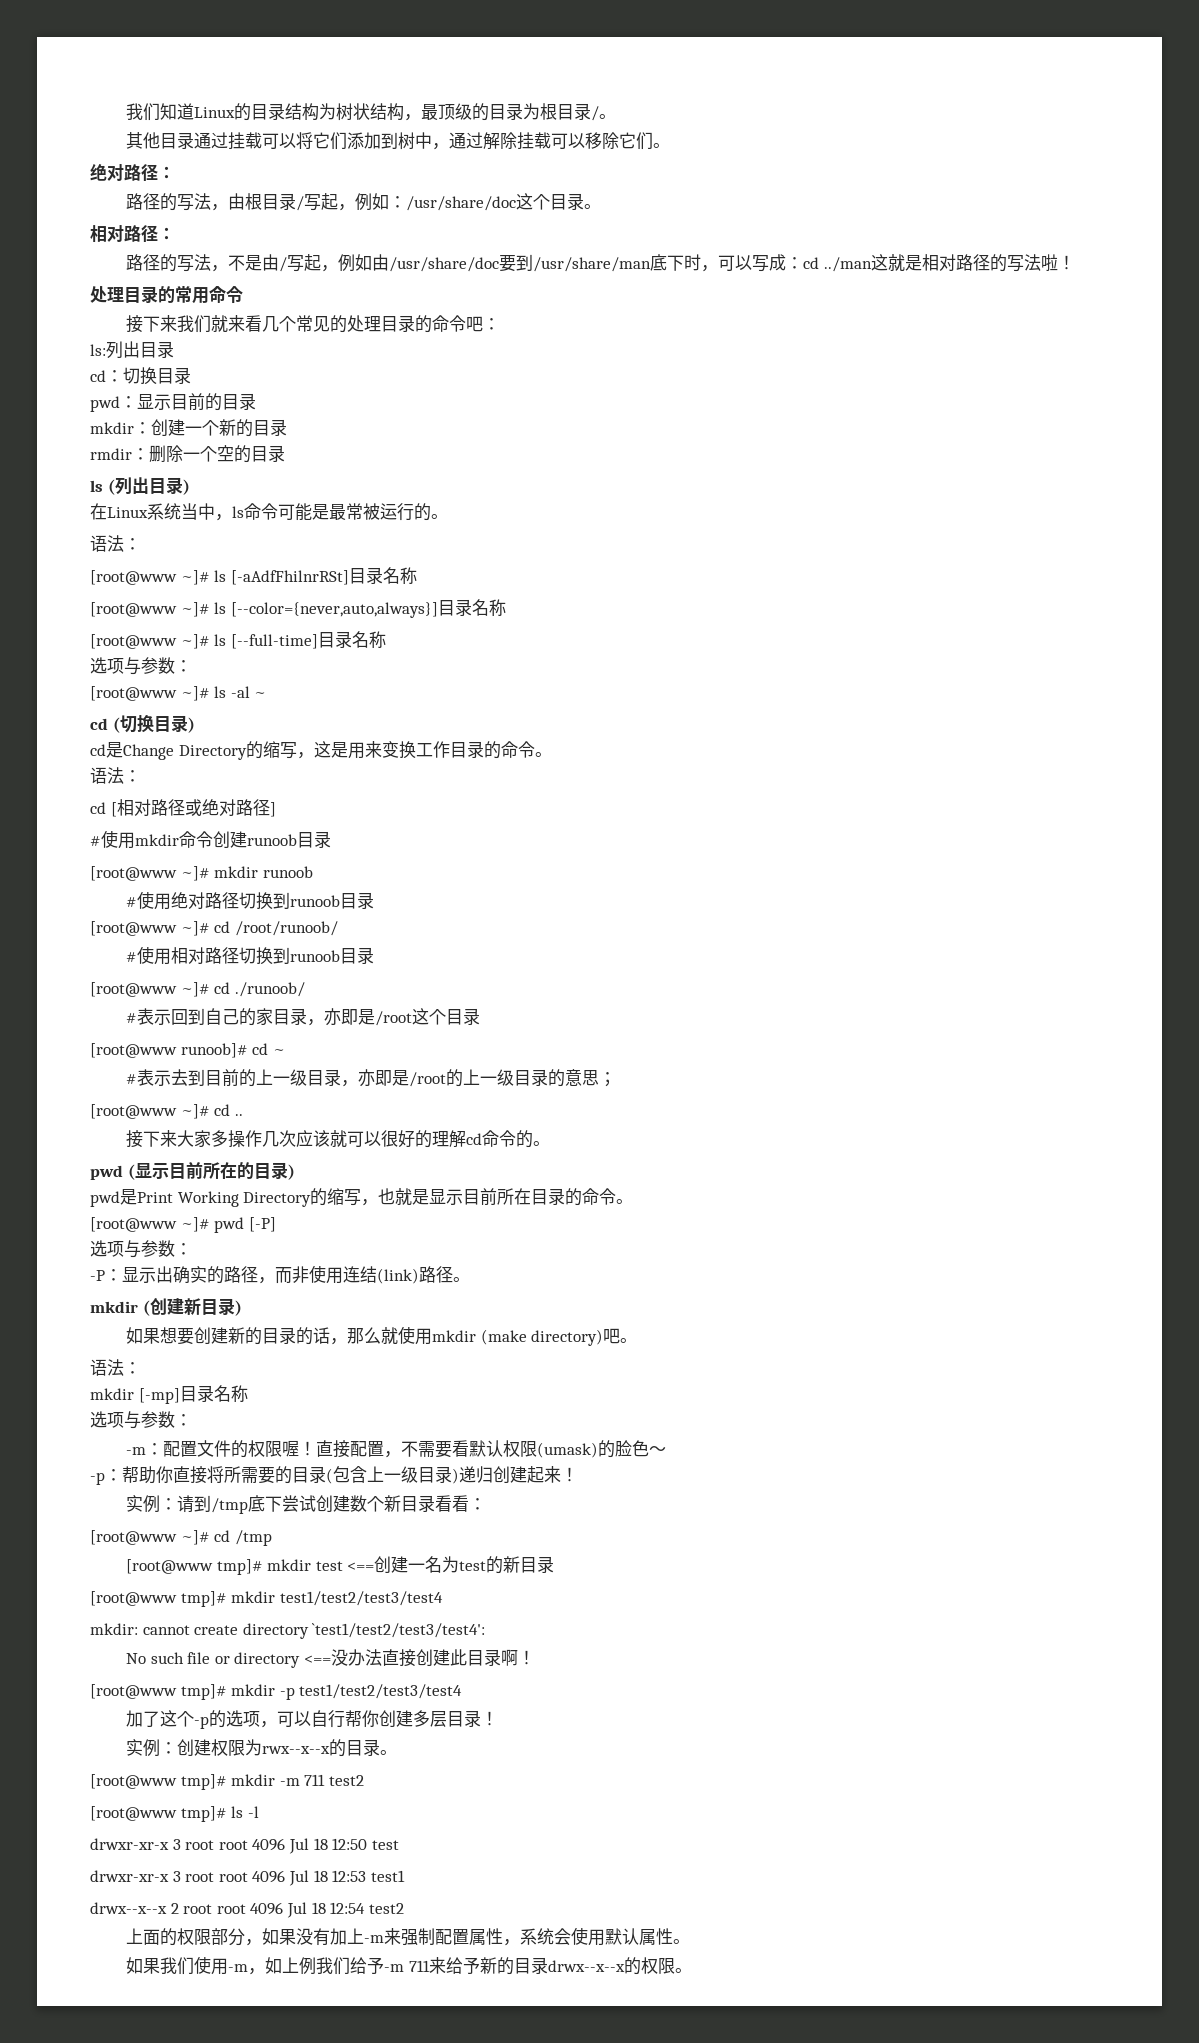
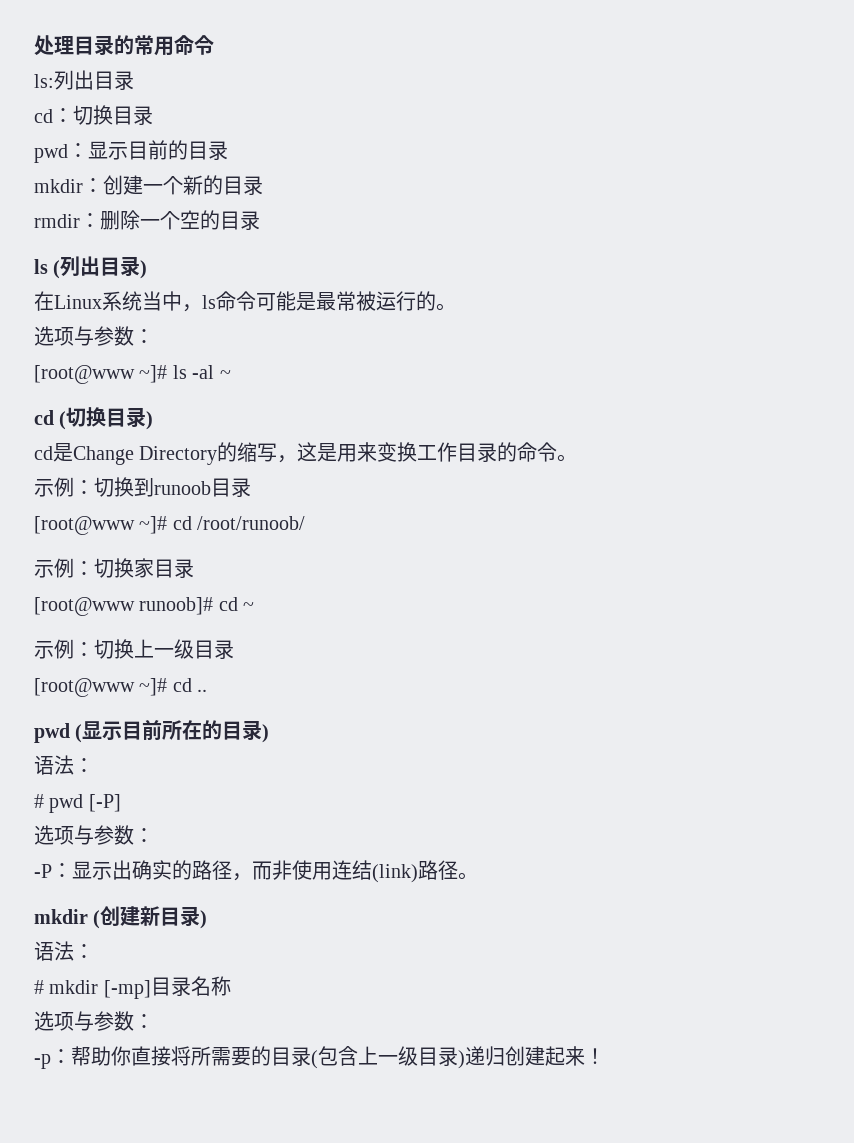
- 我们知道Linux的目录结构为树状结构，最顶级的目录为根目录/。
- 其他目录通过挂载可以将它们添加到树中，通过解除挂载可以移除它们。
- 绝对路径：
- 路径的写法，由根目录/写起，例如：/usr/share/doc这个目录。
- 相对路径：
- 路径的写法，不是由/写起，例如由/usr/share/doc要到/usr/share/man底下时，可以写成：cd ../man这就是相对路径的写法啦！
- 接下来我们就来看几个常见的处理目录的命令吧：
  在Linux系统当中，ls命令可能是最常被运行的。
- 语法：
- [root@www ~]# ls [-aAdfFhilnrRSt]目录名称
- [root@www ~]# ls [--color={never,auto,always}]目录名称
- [root@www ~]# ls [--full-time]目录名称
  cd是Change Directory的缩写，这是用来变换工作目录的命令。
- 语法：
- cd [相对路径或绝对路径]
- #使用mkdir命令创建runoob目录
- [root@www ~]# mkdir runoob
- #使用绝对路径切换到runoob目录
+ 示例：切换到runoob目录
- #使用相对路径切换到runoob目录
- [root@www ~]# cd ./runoob/
- #表示回到自己的家目录，亦即是/root这个目录
+ 示例：切换家目录
  [root@www runoob]# cd ~
- #表示去到目前的上一级目录，亦即是/root的上一级目录的意思；
+ 示例：切换上一级目录
  [root@www ~]# cd ..
- 接下来大家多操作几次应该就可以很好的理解cd命令的。
  pwd (显示目前所在的目录)
- pwd是Print Working Directory的缩写，也就是显示目前所在目录的命令。
- [root@www ~]# pwd [-P]
+ 语法：
+ # pwd [-P]
  mkdir (创建新目录)
- 如果想要创建新的目录的话，那么就使用mkdir (make directory)吧。
  语法：
- mkdir [-mp]目录名称
+ # mkdir [-mp]目录名称
- -m：配置文件的权限喔！直接配置，不需要看默认权限(umask)的脸色～
- 实例：请到/tmp底下尝试创建数个新目录看看：
- [root@www ~]# cd /tmp
- [root@www tmp]# mkdir test <==创建一名为test的新目录
- [root@www tmp]# mkdir test1/test2/test3/test4
- mkdir: cannot create directory `test1/test2/test3/test4':
- No such file or directory <==没办法直接创建此目录啊！
- [root@www tmp]# mkdir -p test1/test2/test3/test4
- 加了这个-p的选项，可以自行帮你创建多层目录！
- 实例：创建权限为rwx--x--x的目录。
- [root@www tmp]# mkdir -m 711 test2
- [root@www tmp]# ls -l
- drwxr-xr-x 3 root root 4096 Jul 18 12:50 test
- drwxr-xr-x 3 root root 4096 Jul 18 12:53 test1
- drwx--x--x 2 root root 4096 Jul 18 12:54 test2
- 上面的权限部分，如果没有加上-m来强制配置属性，系统会使用默认属性。
- 如果我们使用-m，如上例我们给予-m 711来给予新的目录drwx--x--x的权限。

